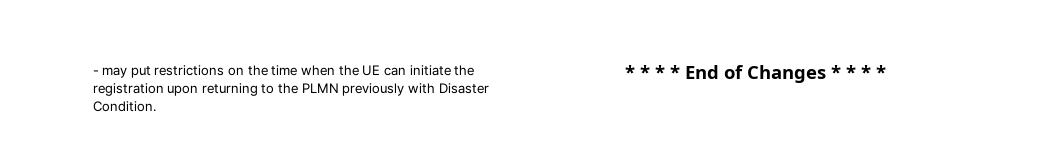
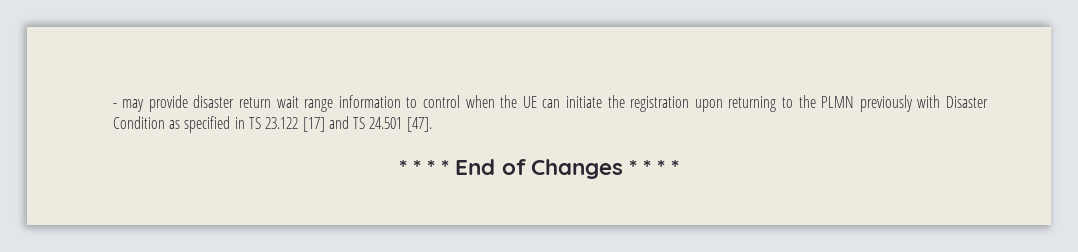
- - may put restrictions on the time when the UE can initiate the registration upon returning to the PLMN previously with Disaster Condition.
+ - may provide disaster return wait range information to control when the UE can initiate the registration upon returning to the PLMN previously with Disaster Condition as specified in TS 23.122 [17] and TS 24.501 [47].

